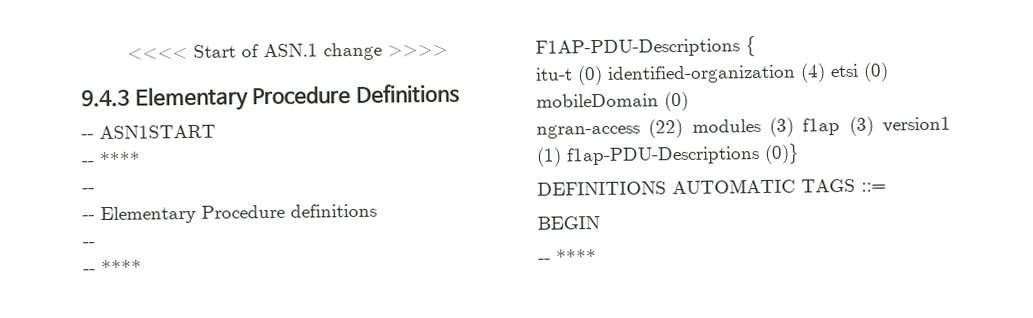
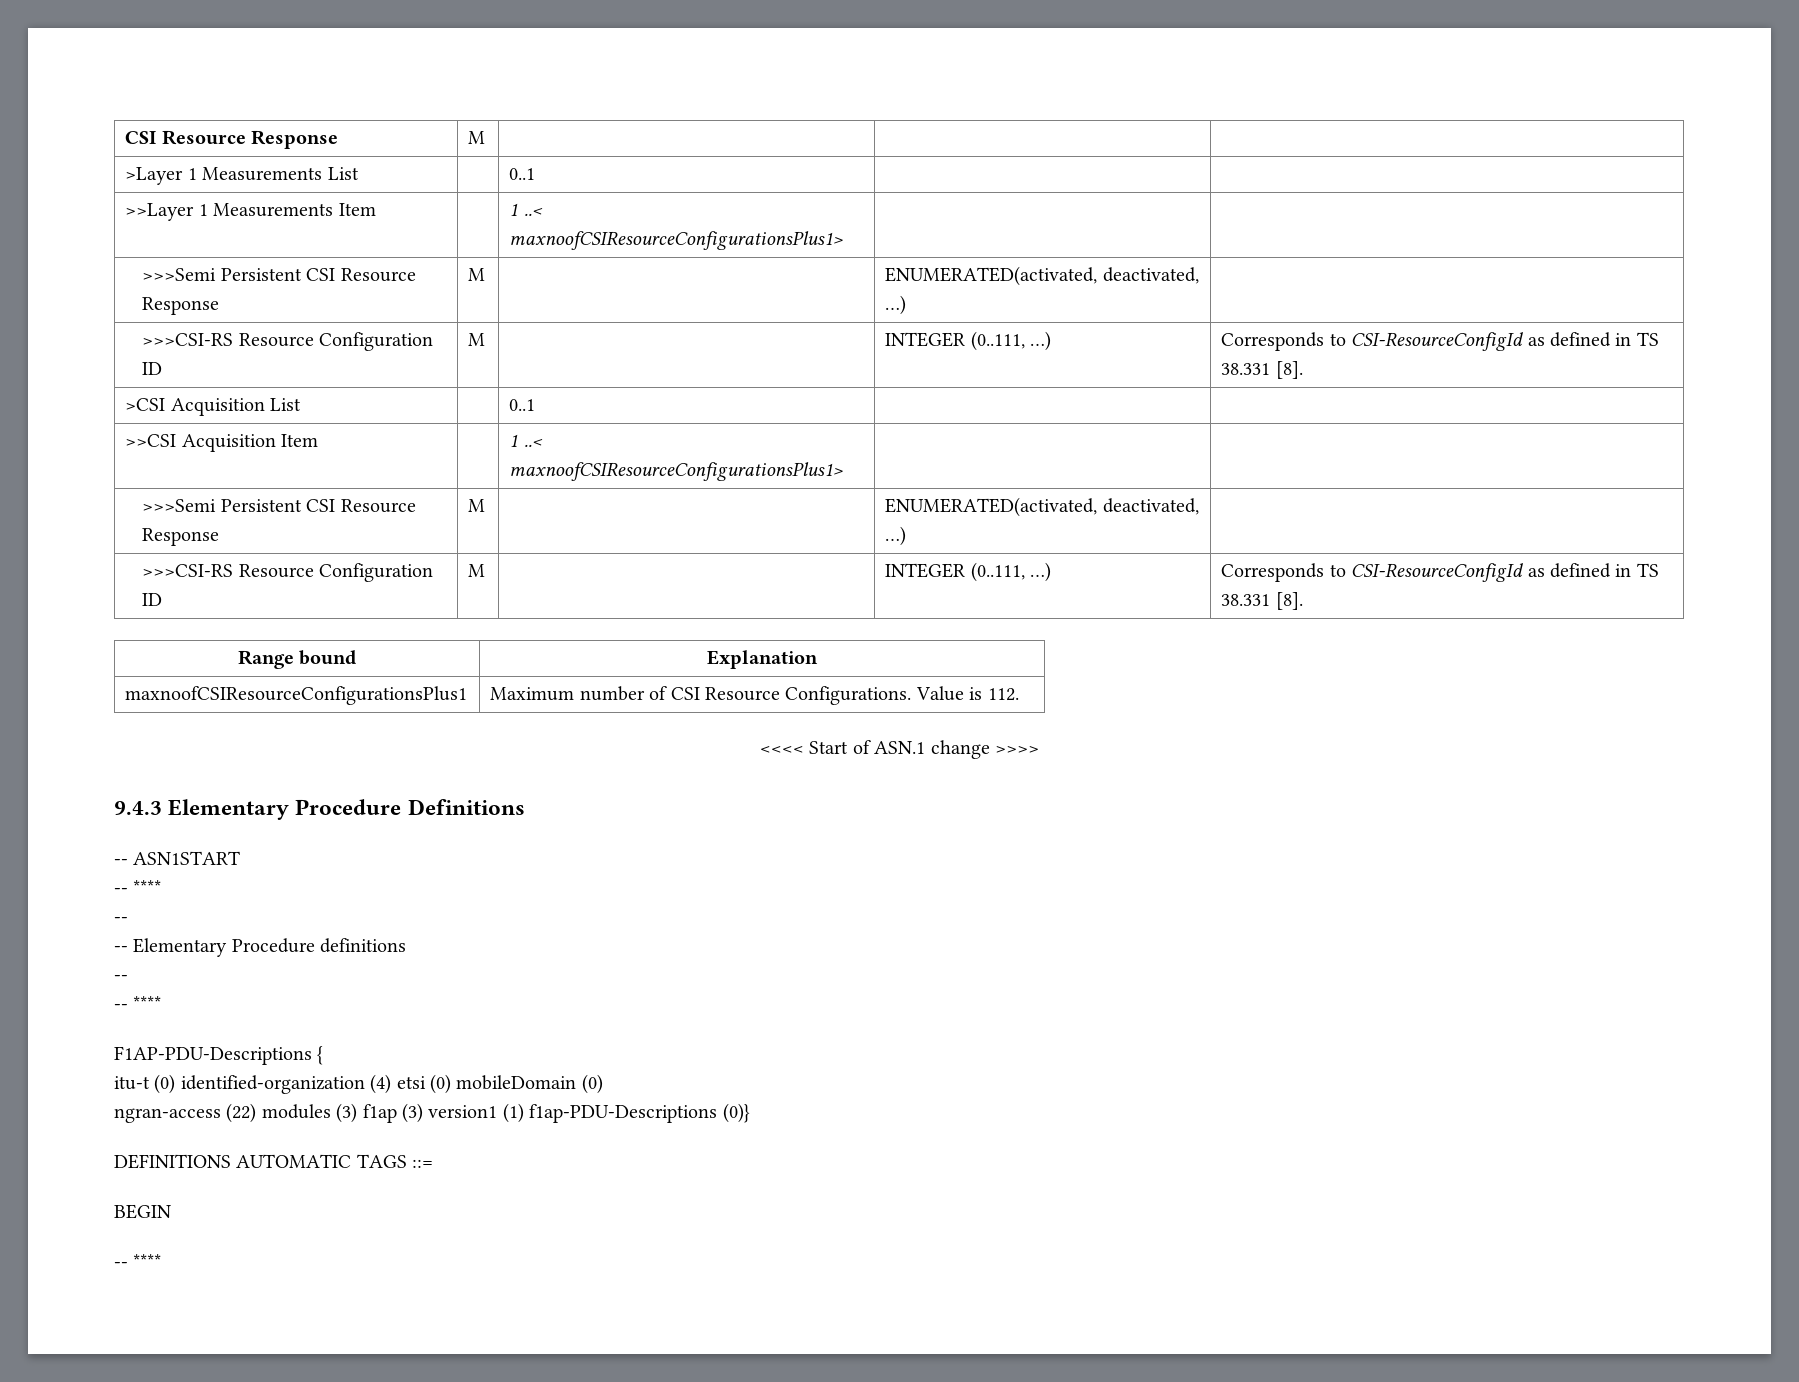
+ CSI Resource Response | M | | |
+ >Layer 1 Measurements List | | 0..1 | |
+ >>Layer 1 Measurements Item | | 1 ..< maxnoofCSIResourceConfigurationsPlus1> | |
+ >>>Semi Persistent CSI Resource Response | M | | ENUMERATED(activated, deactivated, …) |
+ >>>CSI-RS Resource Configuration ID | M | | INTEGER (0..111, …) | Corresponds to CSI-ResourceConfigId as defined in TS 38.331 [8].
+ >CSI Acquisition List | | 0..1 | |
+ >>CSI Acquisition Item | | 1 ..< maxnoofCSIResourceConfigurationsPlus1> | |
+ >>>Semi Persistent CSI Resource Response | M | | ENUMERATED(activated, deactivated, …) |
+ >>>CSI-RS Resource Configuration ID | M | | INTEGER (0..111, …) | Corresponds to CSI-ResourceConfigId as defined in TS 38.331 [8].
+ Range bound | Explanation
+ maxnoofCSIResourceConfigurationsPlus1 | Maximum number of CSI Resource Configurations. Value is 112.

